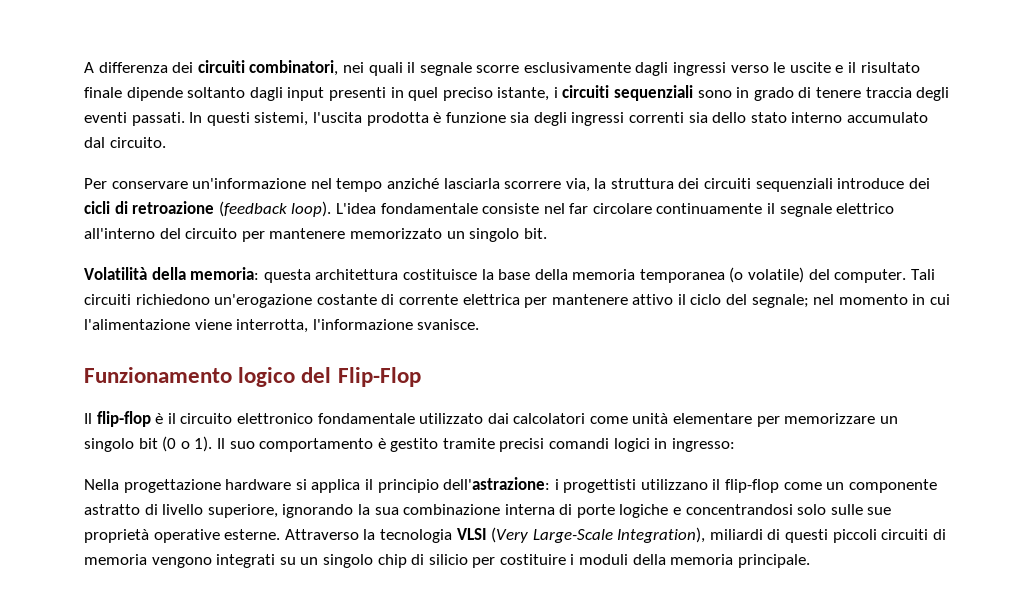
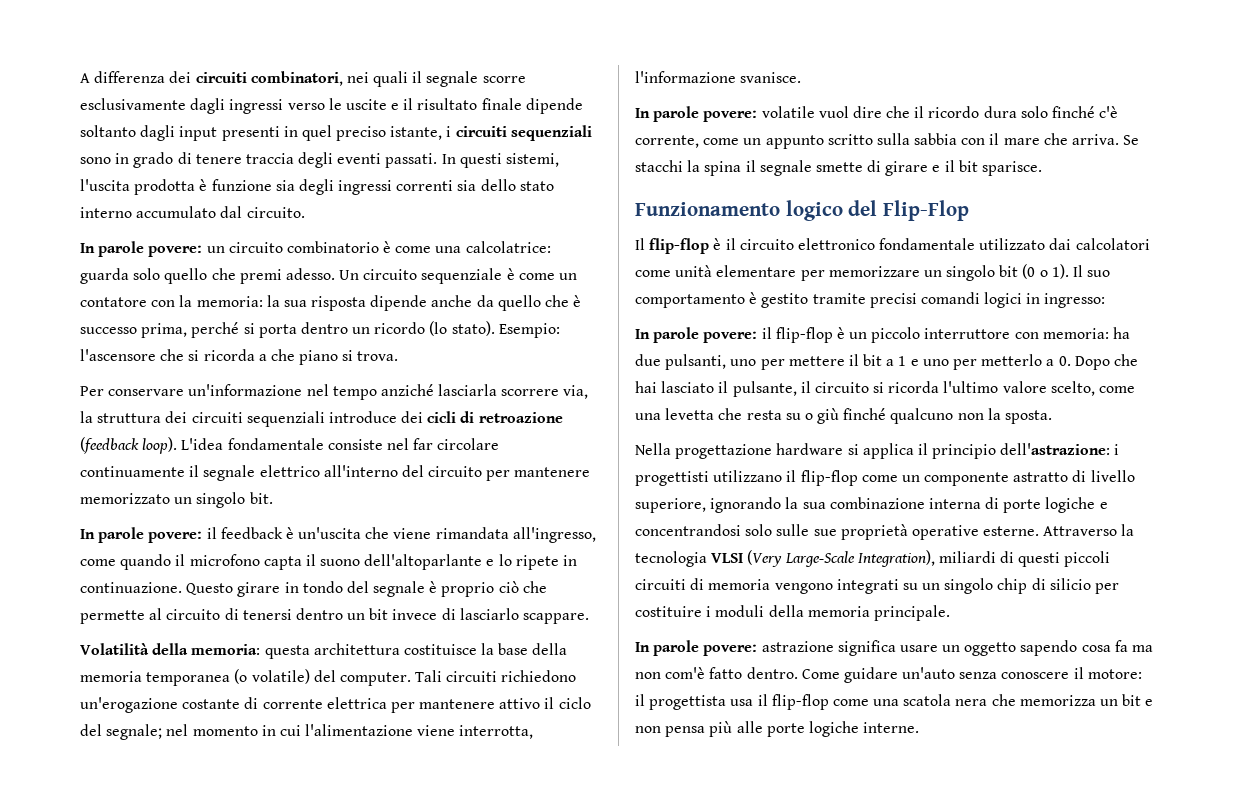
+ In parole povere: un circuito combinatorio è come una calcolatrice: guarda solo quello che premi adesso. Un circuito sequenziale è come un contatore con la memoria: la sua risposta dipende anche da quello che è successo prima, perché si porta dentro un ricordo (lo stato). Esempio: l'ascensore che si ricorda a che piano si trova.
+ In parole povere: il feedback è un'uscita che viene rimandata all'ingresso, come quando il microfono capta il suono dell'altoparlante e lo ripete in continuazione. Questo girare in tondo del segnale è proprio ciò che permette al circuito di tenersi dentro un bit invece di lasciarlo scappare.
+ In parole povere: volatile vuol dire che il ricordo dura solo finché c'è corrente, come un appunto scritto sulla sabbia con il mare che arriva. Se stacchi la spina il segnale smette di girare e il bit sparisce.
+ In parole povere: il flip-flop è un piccolo interruttore con memoria: ha due pulsanti, uno per mettere il bit a 1 e uno per metterlo a 0. Dopo che hai lasciato il pulsante, il circuito si ricorda l'ultimo valore scelto, come una levetta che resta su o giù finché qualcuno non la sposta.
+ In parole povere: astrazione significa usare un oggetto sapendo cosa fa ma non com'è fatto dentro. Come guidare un'auto senza conoscere il motore: il progettista usa il flip-flop come una scatola nera che memorizza un bit e non pensa più alle porte logiche interne.

